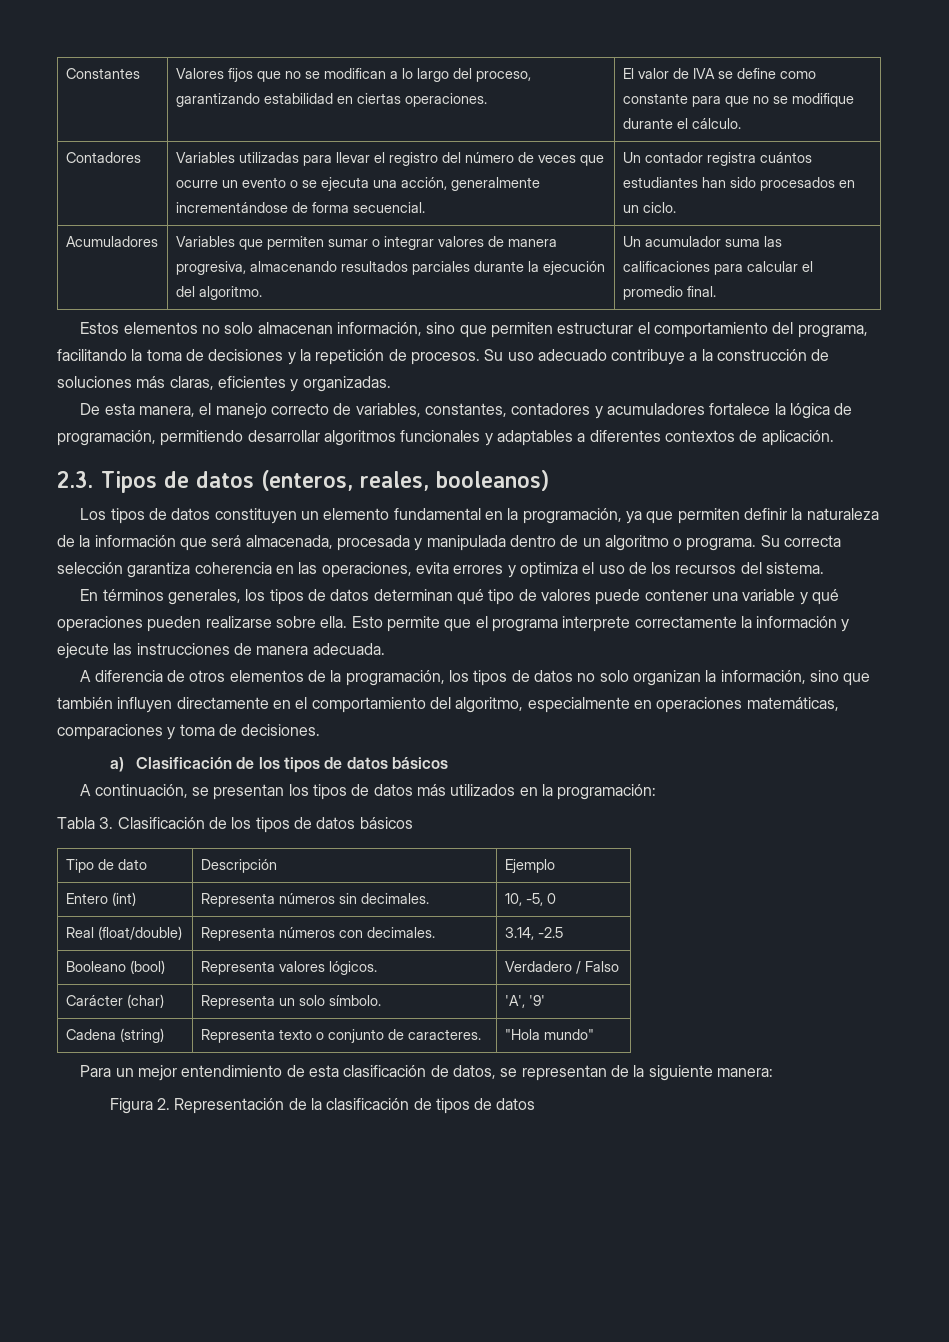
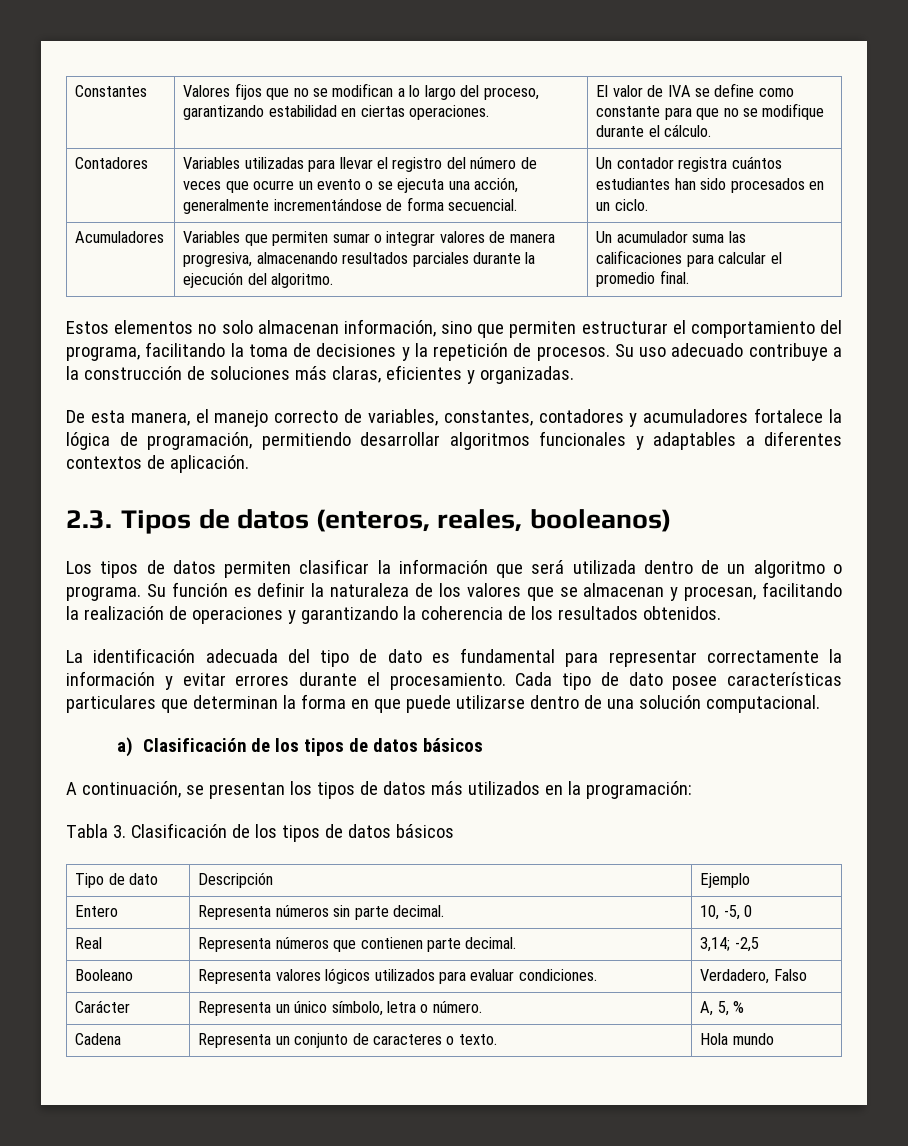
- Los tipos de datos constituyen un elemento fundamental en la programación, ya que permiten definir la naturaleza de la información que será almacenada, procesada y manipulada dentro de un algoritmo o programa.
+ Los tipos de datos permiten clasificar la información que será utilizada dentro de un algoritmo o programa.
- Su correcta selección garantiza coherencia en las operaciones, evita errores y optimiza el uso de los recursos del sistema.
- En términos generales, los tipos de datos determinan qué tipo de valores puede contener una variable y qué operaciones pueden realizarse sobre ella. Esto permite que el programa interprete correctamente la información y ejecute las instrucciones de manera adecuada.
- A diferencia de otros elementos de la programación, los tipos de datos no solo organizan la información, sino que también influyen directamente en el comportamiento del algoritmo, especialmente en operaciones matemáticas, comparaciones y toma de decisiones.
+ Su función es definir la naturaleza de los valores que se almacenan y procesan, facilitando la realización de operaciones y garantizando la coherencia de los resultados obtenidos.
+ La identificación adecuada del tipo de dato es fundamental para representar correctamente la información y evitar errores durante el procesamiento. Cada tipo de dato posee características particulares que determinan la forma en que puede utilizarse dentro de una solución computacional.
- Entero (int) | Representa números sin decimales. | 10, -5, 0
+ Entero | Representa números sin parte decimal. | 10, -5, 0
- Real (float/double) | Representa números con decimales. | 3.14, -2.5
+ Real | Representa números que contienen parte decimal. | 3,14; -2,5
- Booleano (bool) | Representa valores lógicos. | Verdadero / Falso
+ Booleano | Representa valores lógicos utilizados para evaluar condiciones. | Verdadero, Falso
- Carácter (char) | Representa un solo símbolo. | 'A', '9'
+ Carácter | Representa un único símbolo, letra o número. | A, 5, %
- Cadena (string) | Representa texto o conjunto de caracteres. | "Hola mundo"
- Para un mejor entendimiento de esta clasificación de datos, se representan de la siguiente manera:
- Figura 2. Representación de la clasificación de tipos de datos
+ Cadena | Representa un conjunto de caracteres o texto. | Hola mundo

